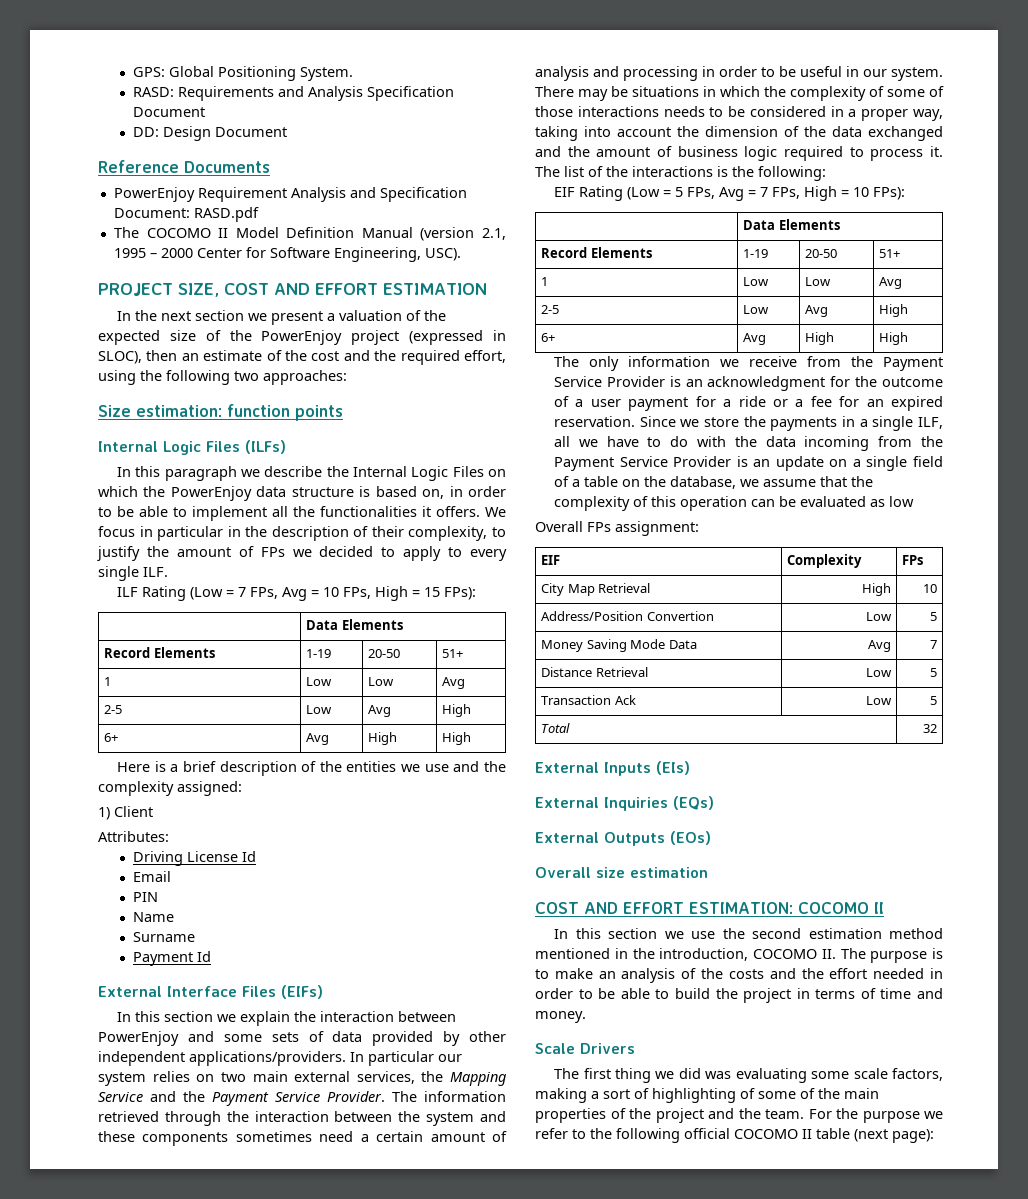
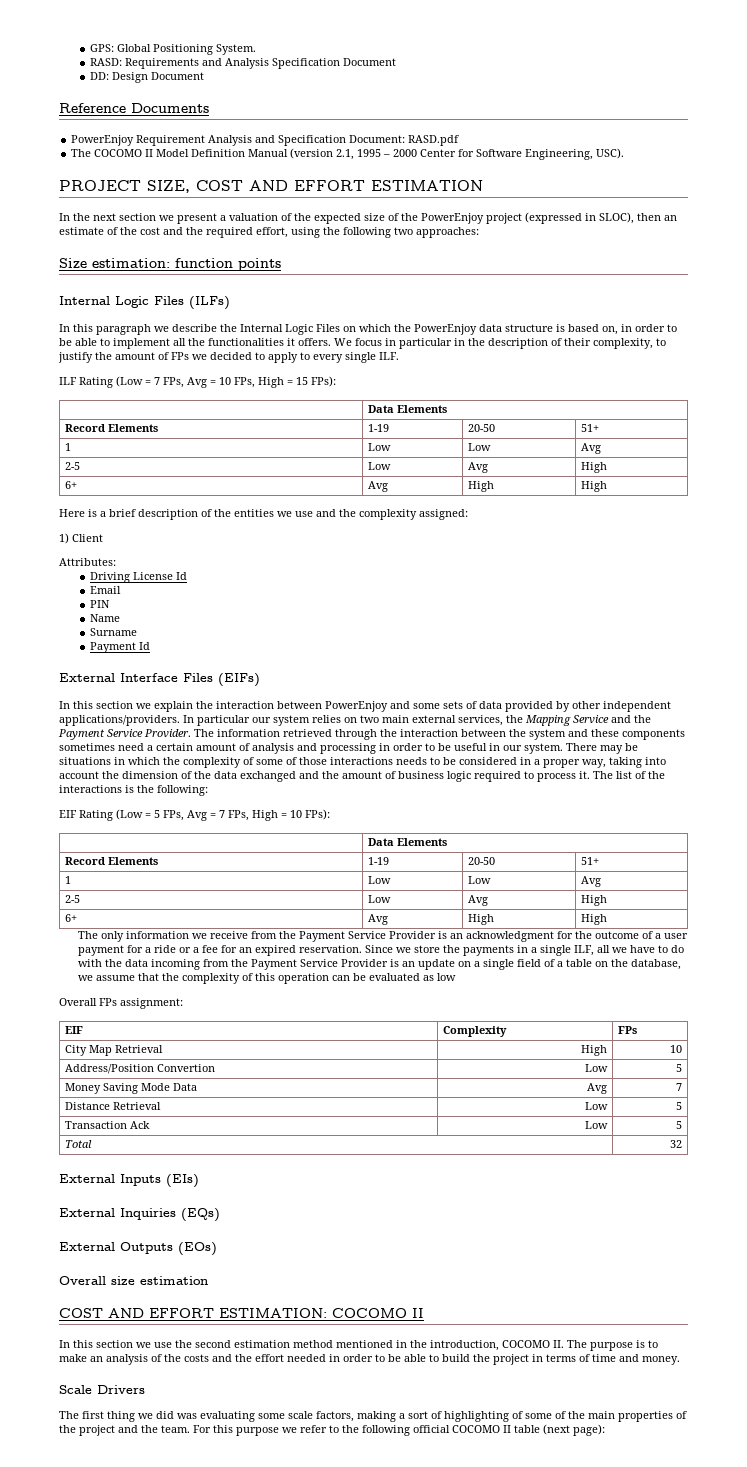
- For the purpose we refer to the following official COCOMO II table (next page):
+ For this purpose we refer to the following official COCOMO II table (next page):

